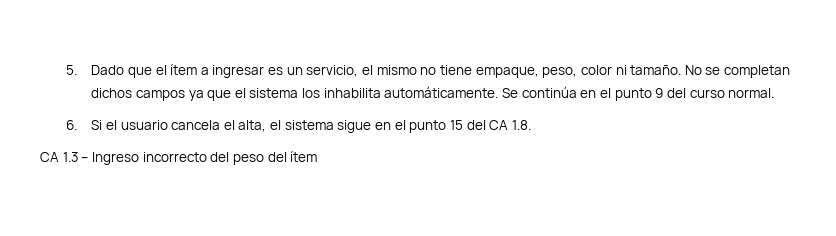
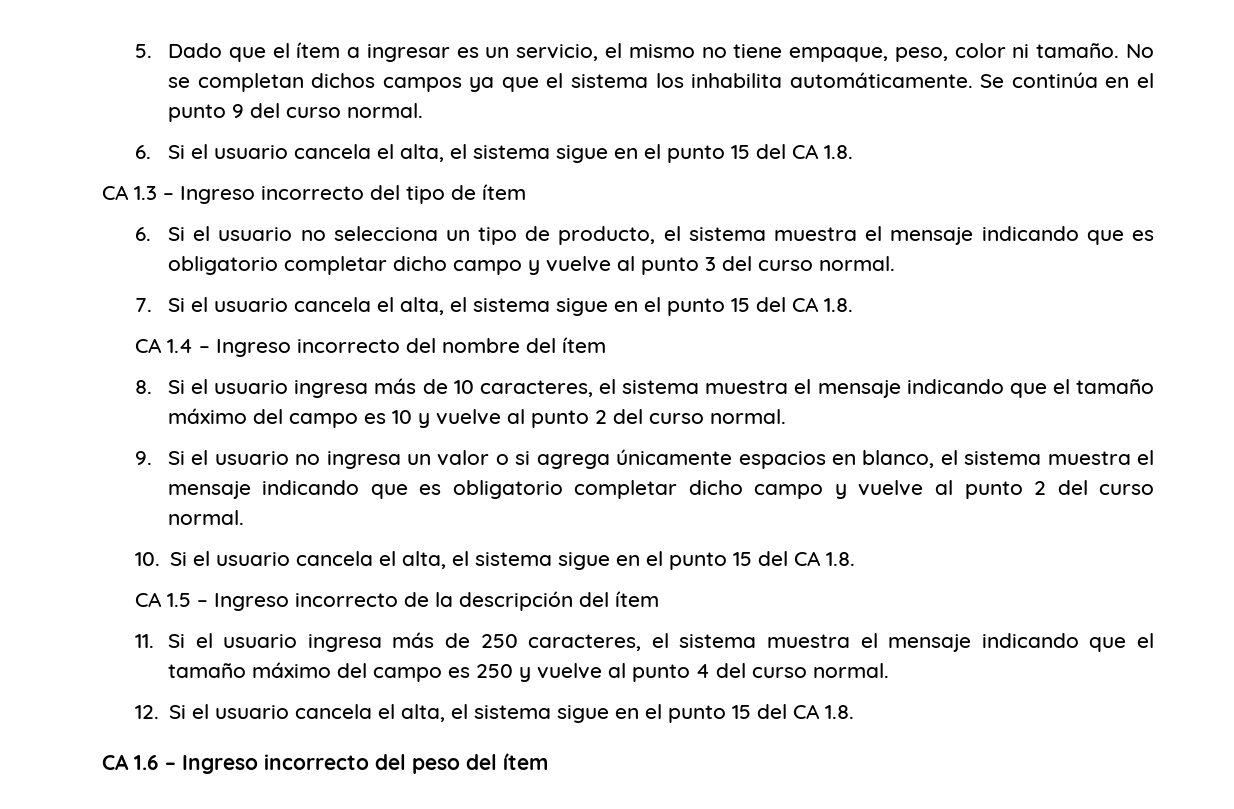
- CA 1.3 – Ingreso incorrecto del peso del ítem
+ CA 1.3 – Ingreso incorrecto del tipo de ítem
+ 6. Si el usuario no selecciona un tipo de producto, el sistema muestra el mensaje indicando que es obligatorio completar dicho campo y vuelve al punto 3 del curso normal.
+ 7. Si el usuario cancela el alta, el sistema sigue en el punto 15 del CA 1.8.
+ CA 1.4 – Ingreso incorrecto del nombre del ítem
+ 8. Si el usuario ingresa más de 10 caracteres, el sistema muestra el mensaje indicando que el tamaño máximo del campo es 10 y vuelve al punto 2 del curso normal.
+ 9. Si el usuario no ingresa un valor o si agrega únicamente espacios en blanco, el sistema muestra el mensaje indicando que es obligatorio completar dicho campo y vuelve al punto 2 del curso normal.
+ 10. Si el usuario cancela el alta, el sistema sigue en el punto 15 del CA 1.8.
+ CA 1.5 – Ingreso incorrecto de la descripción del ítem
+ 11. Si el usuario ingresa más de 250 caracteres, el sistema muestra el mensaje indicando que el tamaño máximo del campo es 250 y vuelve al punto 4 del curso normal.
+ 12. Si el usuario cancela el alta, el sistema sigue en el punto 15 del CA 1.8.
+ CA 1.6 – Ingreso incorrecto del peso del ítem

